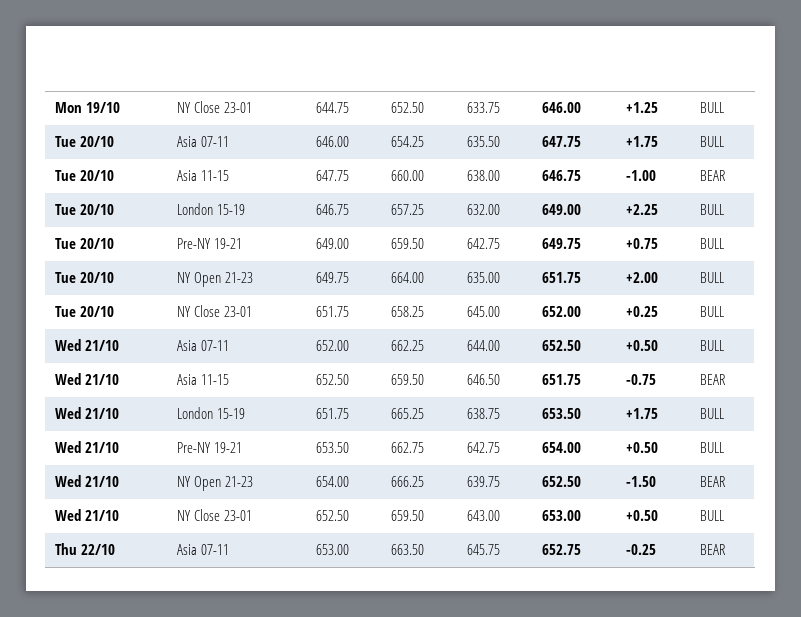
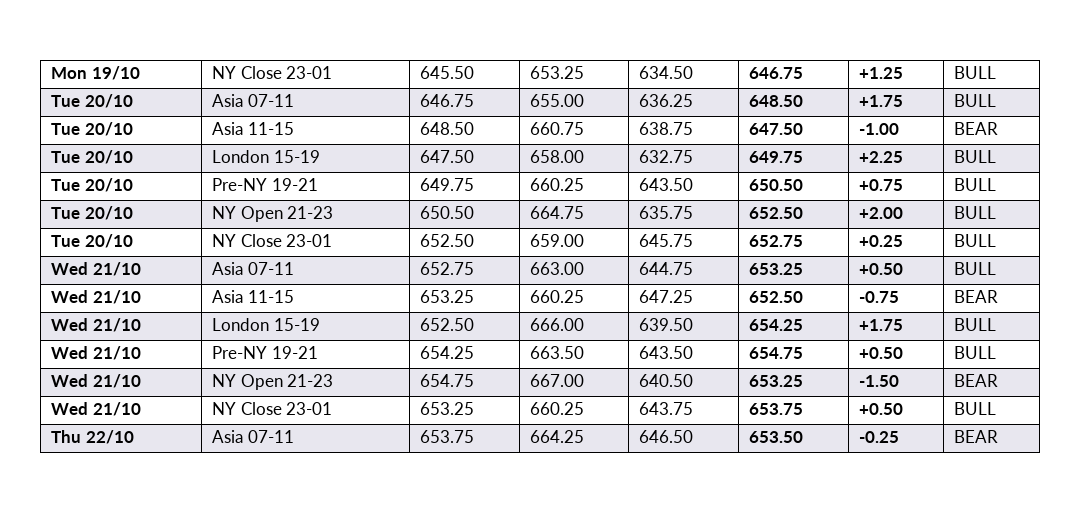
- Mon 19/10 | NY Close 23-01 | 644.75 | 652.50 | 633.75 | 646.00 | +1.25 | BULL
+ Mon 19/10 | NY Close 23-01 | 645.50 | 653.25 | 634.50 | 646.75 | +1.25 | BULL
- Tue 20/10 | Asia 07-11 | 646.00 | 654.25 | 635.50 | 647.75 | +1.75 | BULL
+ Tue 20/10 | Asia 07-11 | 646.75 | 655.00 | 636.25 | 648.50 | +1.75 | BULL
- Tue 20/10 | Asia 11-15 | 647.75 | 660.00 | 638.00 | 646.75 | -1.00 | BEAR
+ Tue 20/10 | Asia 11-15 | 648.50 | 660.75 | 638.75 | 647.50 | -1.00 | BEAR
- Tue 20/10 | London 15-19 | 646.75 | 657.25 | 632.00 | 649.00 | +2.25 | BULL
+ Tue 20/10 | London 15-19 | 647.50 | 658.00 | 632.75 | 649.75 | +2.25 | BULL
- Tue 20/10 | Pre-NY 19-21 | 649.00 | 659.50 | 642.75 | 649.75 | +0.75 | BULL
+ Tue 20/10 | Pre-NY 19-21 | 649.75 | 660.25 | 643.50 | 650.50 | +0.75 | BULL
- Tue 20/10 | NY Open 21-23 | 649.75 | 664.00 | 635.00 | 651.75 | +2.00 | BULL
+ Tue 20/10 | NY Open 21-23 | 650.50 | 664.75 | 635.75 | 652.50 | +2.00 | BULL
- Tue 20/10 | NY Close 23-01 | 651.75 | 658.25 | 645.00 | 652.00 | +0.25 | BULL
+ Tue 20/10 | NY Close 23-01 | 652.50 | 659.00 | 645.75 | 652.75 | +0.25 | BULL
- Wed 21/10 | Asia 07-11 | 652.00 | 662.25 | 644.00 | 652.50 | +0.50 | BULL
+ Wed 21/10 | Asia 07-11 | 652.75 | 663.00 | 644.75 | 653.25 | +0.50 | BULL
- Wed 21/10 | Asia 11-15 | 652.50 | 659.50 | 646.50 | 651.75 | -0.75 | BEAR
+ Wed 21/10 | Asia 11-15 | 653.25 | 660.25 | 647.25 | 652.50 | -0.75 | BEAR
- Wed 21/10 | London 15-19 | 651.75 | 665.25 | 638.75 | 653.50 | +1.75 | BULL
+ Wed 21/10 | London 15-19 | 652.50 | 666.00 | 639.50 | 654.25 | +1.75 | BULL
- Wed 21/10 | Pre-NY 19-21 | 653.50 | 662.75 | 642.75 | 654.00 | +0.50 | BULL
+ Wed 21/10 | Pre-NY 19-21 | 654.25 | 663.50 | 643.50 | 654.75 | +0.50 | BULL
- Wed 21/10 | NY Open 21-23 | 654.00 | 666.25 | 639.75 | 652.50 | -1.50 | BEAR
+ Wed 21/10 | NY Open 21-23 | 654.75 | 667.00 | 640.50 | 653.25 | -1.50 | BEAR
- Wed 21/10 | NY Close 23-01 | 652.50 | 659.50 | 643.00 | 653.00 | +0.50 | BULL
+ Wed 21/10 | NY Close 23-01 | 653.25 | 660.25 | 643.75 | 653.75 | +0.50 | BULL
- Thu 22/10 | Asia 07-11 | 653.00 | 663.50 | 645.75 | 652.75 | -0.25 | BEAR
+ Thu 22/10 | Asia 07-11 | 653.75 | 664.25 | 646.50 | 653.50 | -0.25 | BEAR

